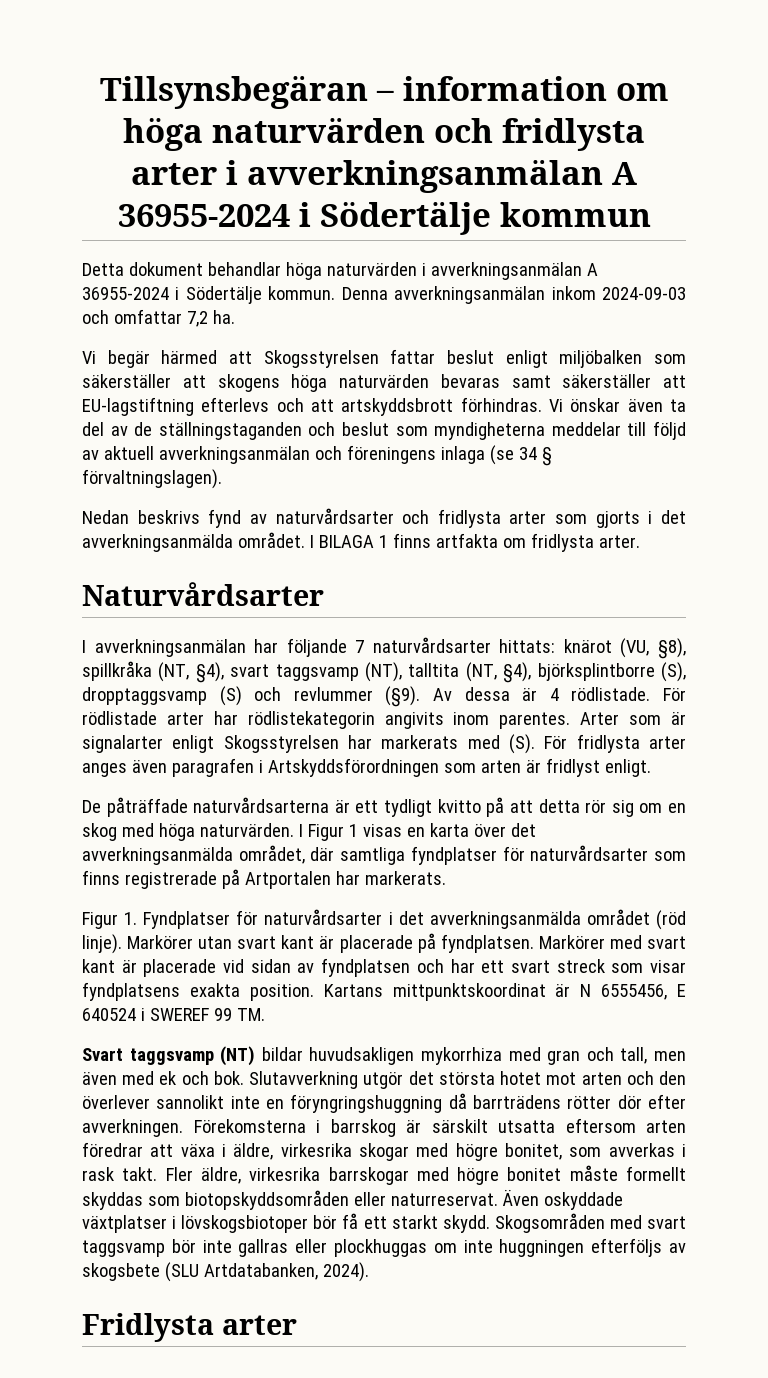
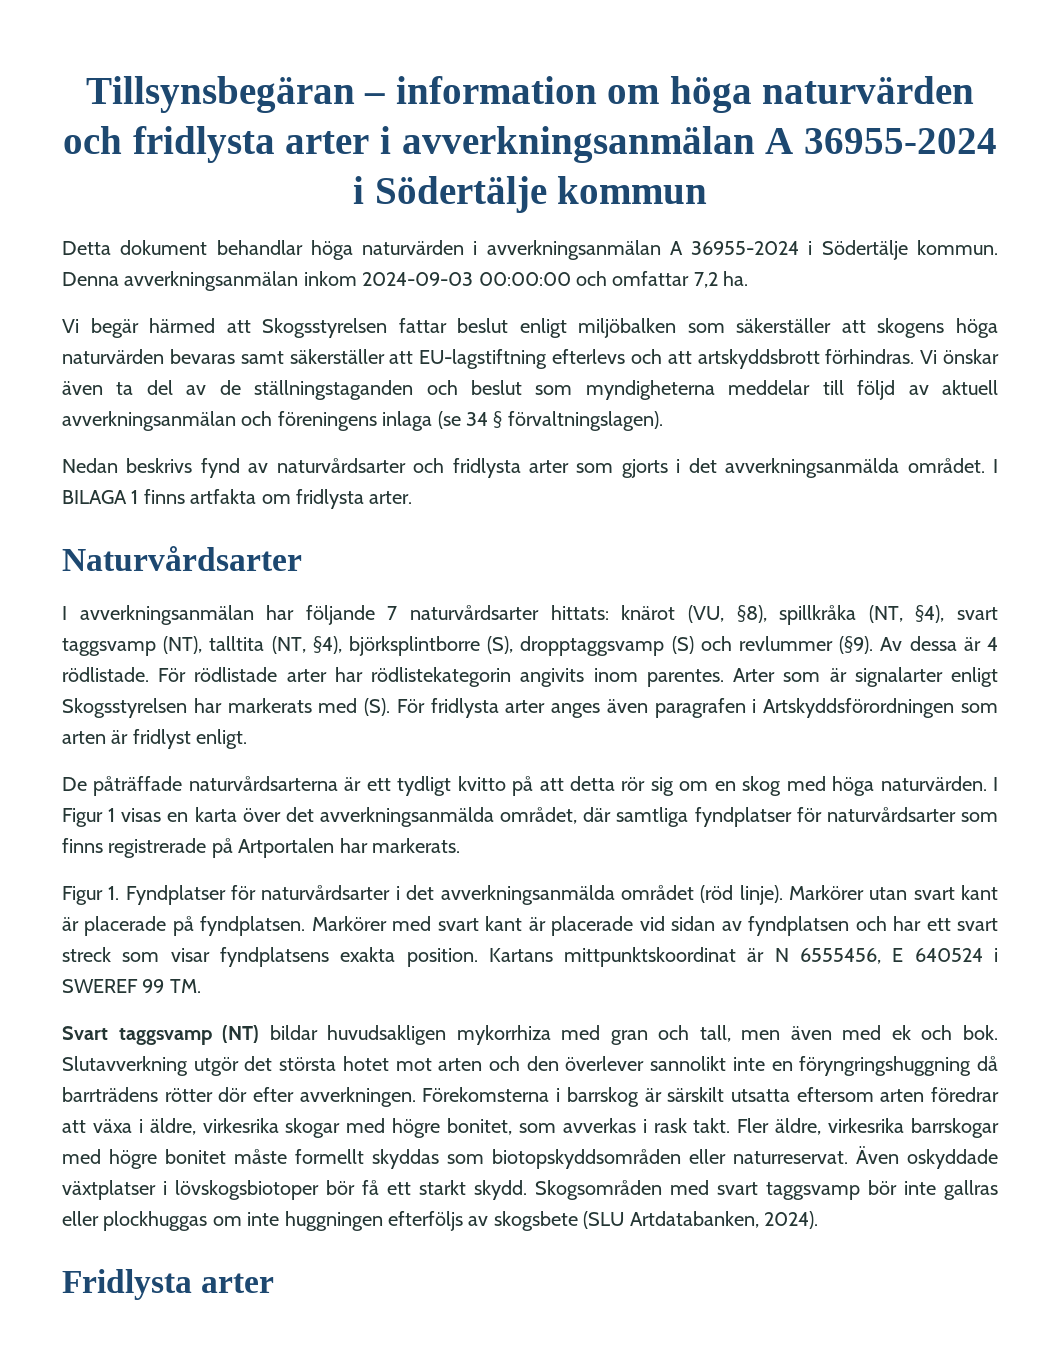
- Denna avverkningsanmälan inkom 2024-09-03 och omfattar 7,2 ha.
+ Denna avverkningsanmälan inkom 2024-09-03 00:00:00 och omfattar 7,2 ha.

